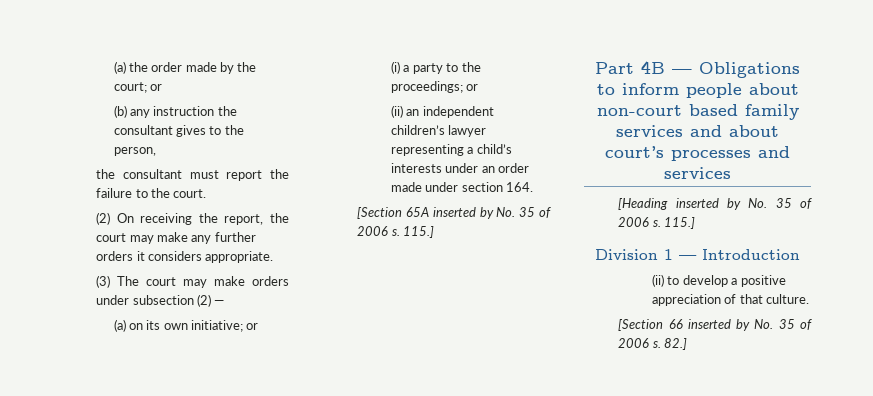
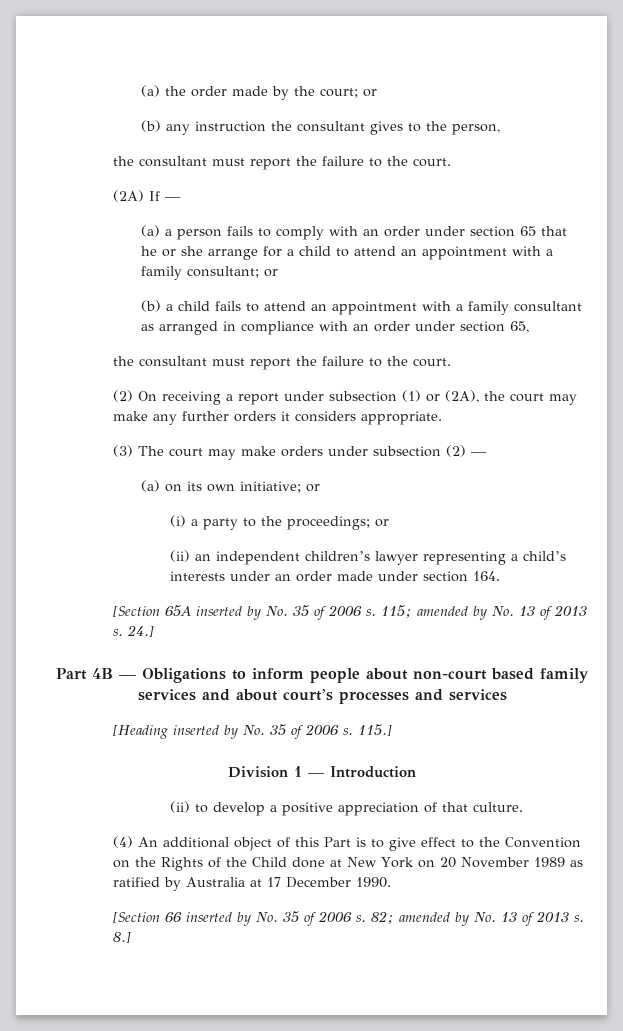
- (2) On receiving the report, the court may make any further orders it considers appropriate.
+ (2A) If —
+ (a) a person fails to comply with an order under section 65 that he or she arrange for a child to attend an appointment with a family consultant; or
+ (b) a child fails to attend an appointment with a family consultant as arranged in compliance with an order under section 65,
+ the consultant must report the failure to the court.
+ (2) On receiving a report under subsection (1) or (2A), the court may make any further orders it considers appropriate.
- [Section 65A inserted by No. 35 of 2006 s. 115.]
+ [Section 65A inserted by No. 35 of 2006 s. 115; amended by No. 13 of 2013 s. 24.]
+ (4) An additional object of this Part is to give effect to the Convention on the Rights of the Child done at New York on 20 November 1989 as ratified by Australia at 17 December 1990.
- 82.]
+ 82; amended by No. 13 of 2013 s. 8.]

